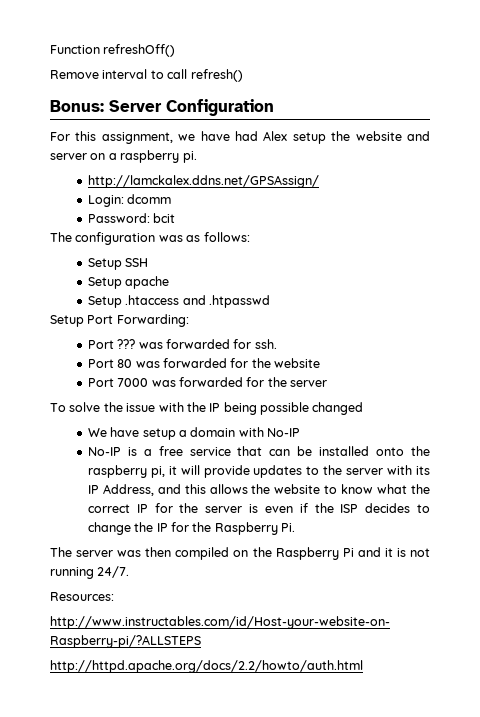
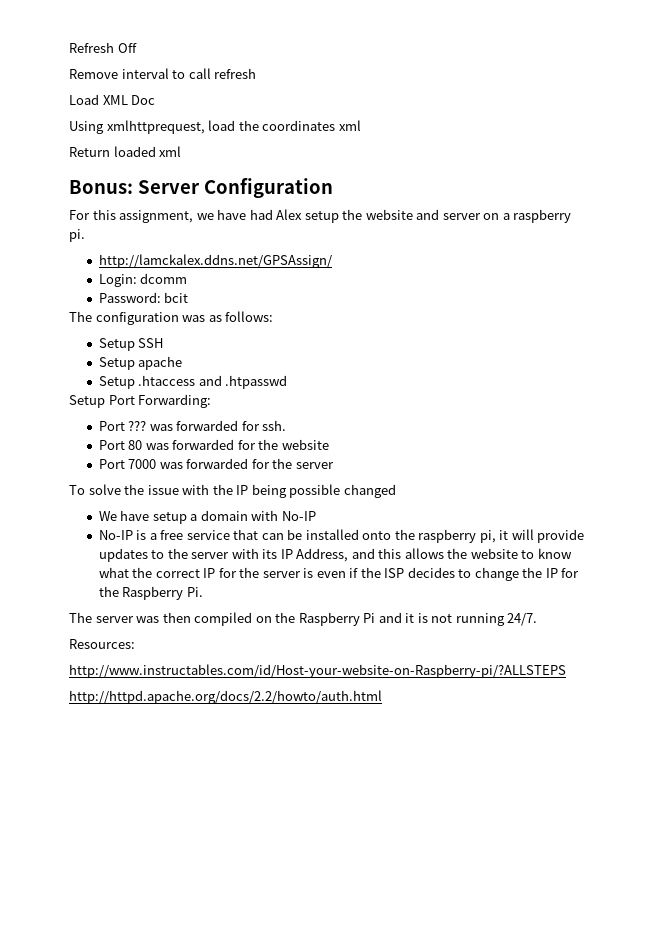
- Function refreshOff()
+ Refresh Off
- Remove interval to call refresh()
+ Remove interval to call refresh
+ Load XML Doc
+ Using xmlhttprequest, load the coordinates xml
+ Return loaded xml

